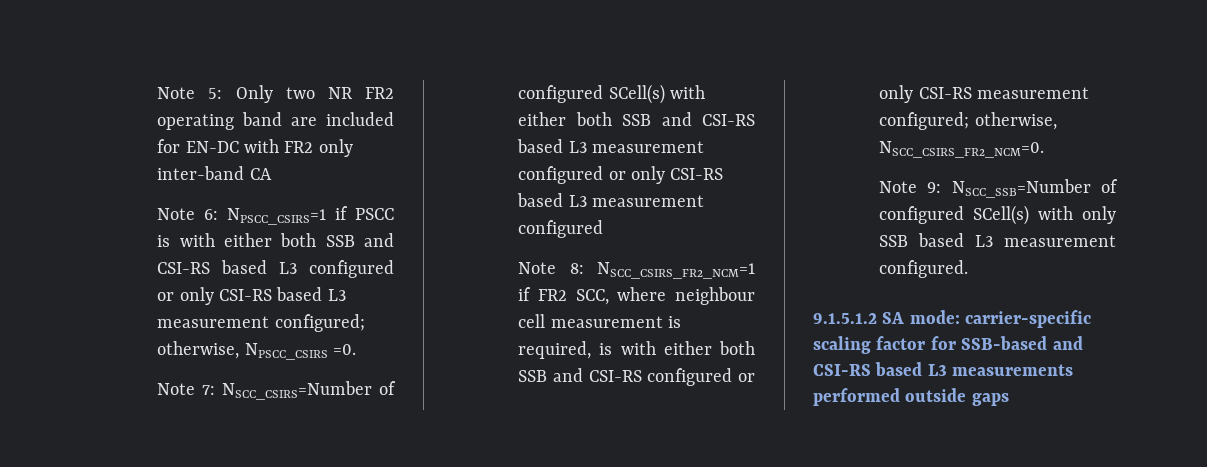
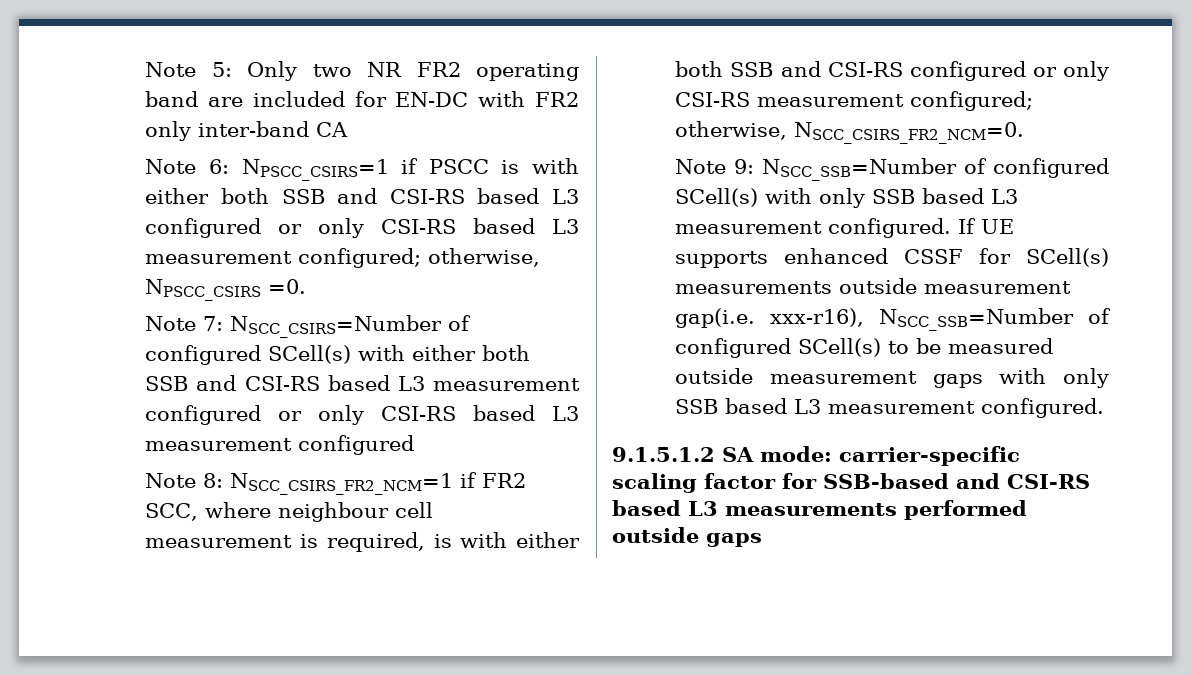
+ If UE supports enhanced CSSF for SCell(s) measurements outside measurement gap(i.e. xxx-r16), NSCC_SSB=Number of configured SCell(s) to be measured outside measurement gaps with only SSB based L3 measurement configured.

